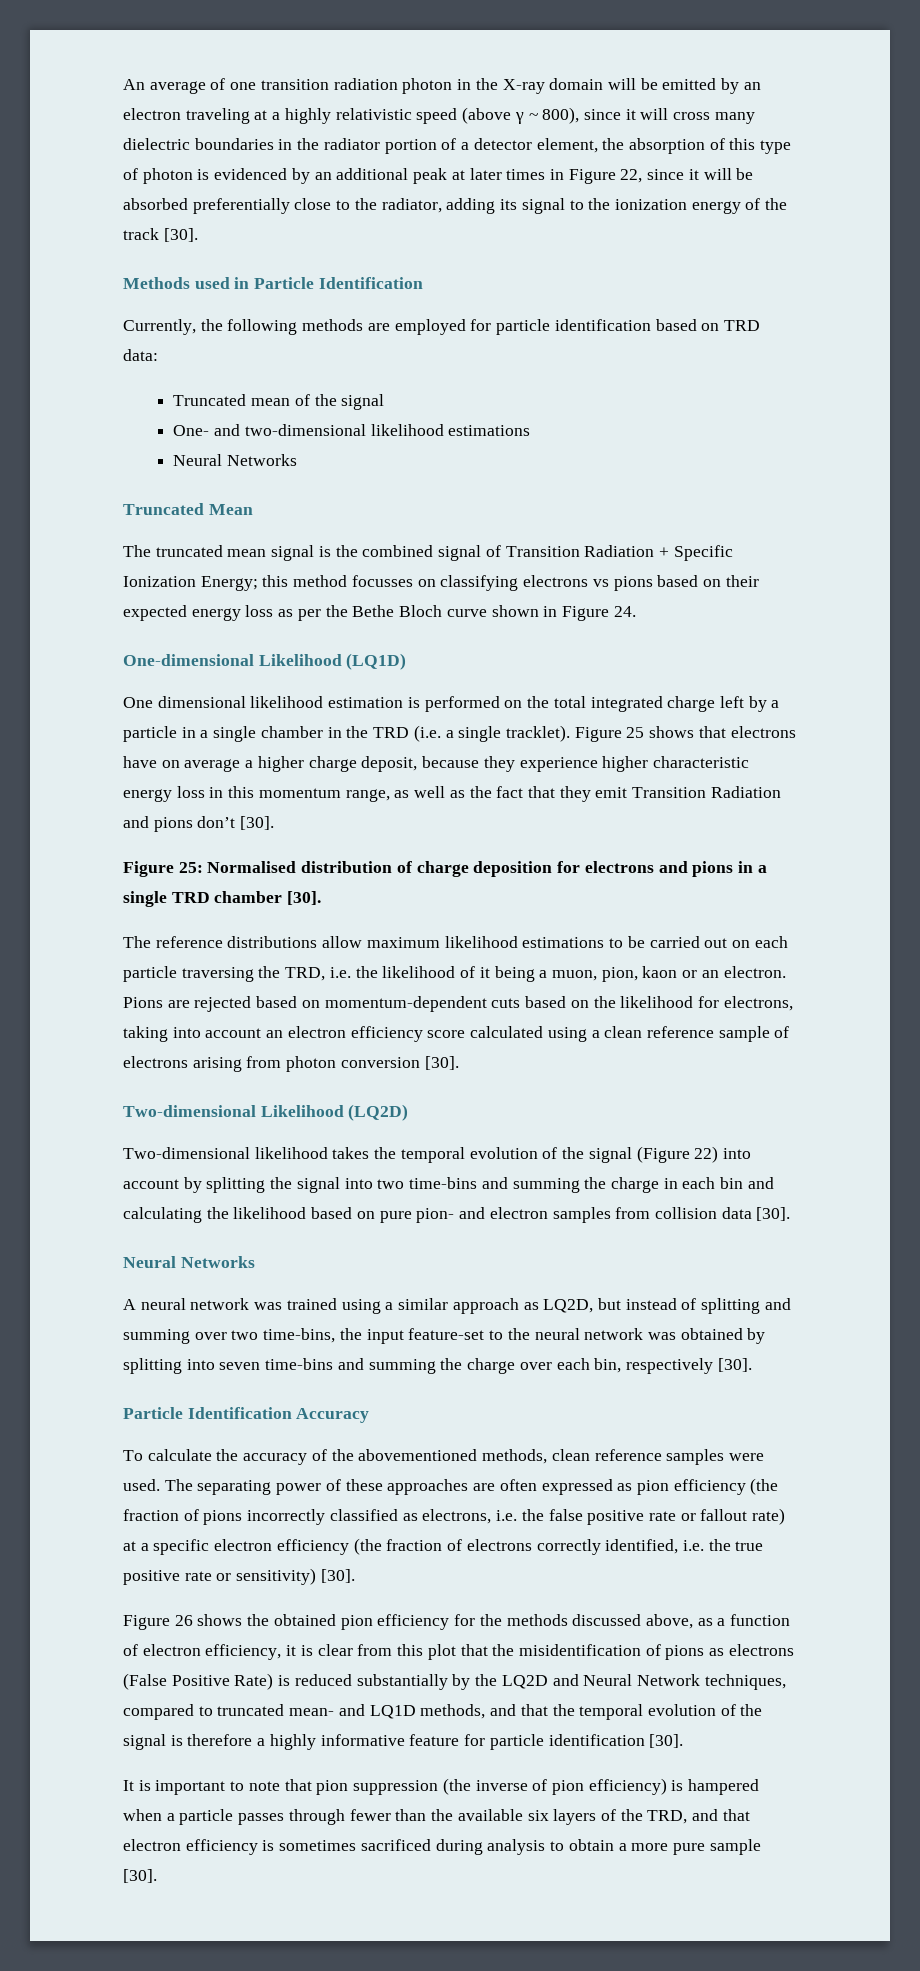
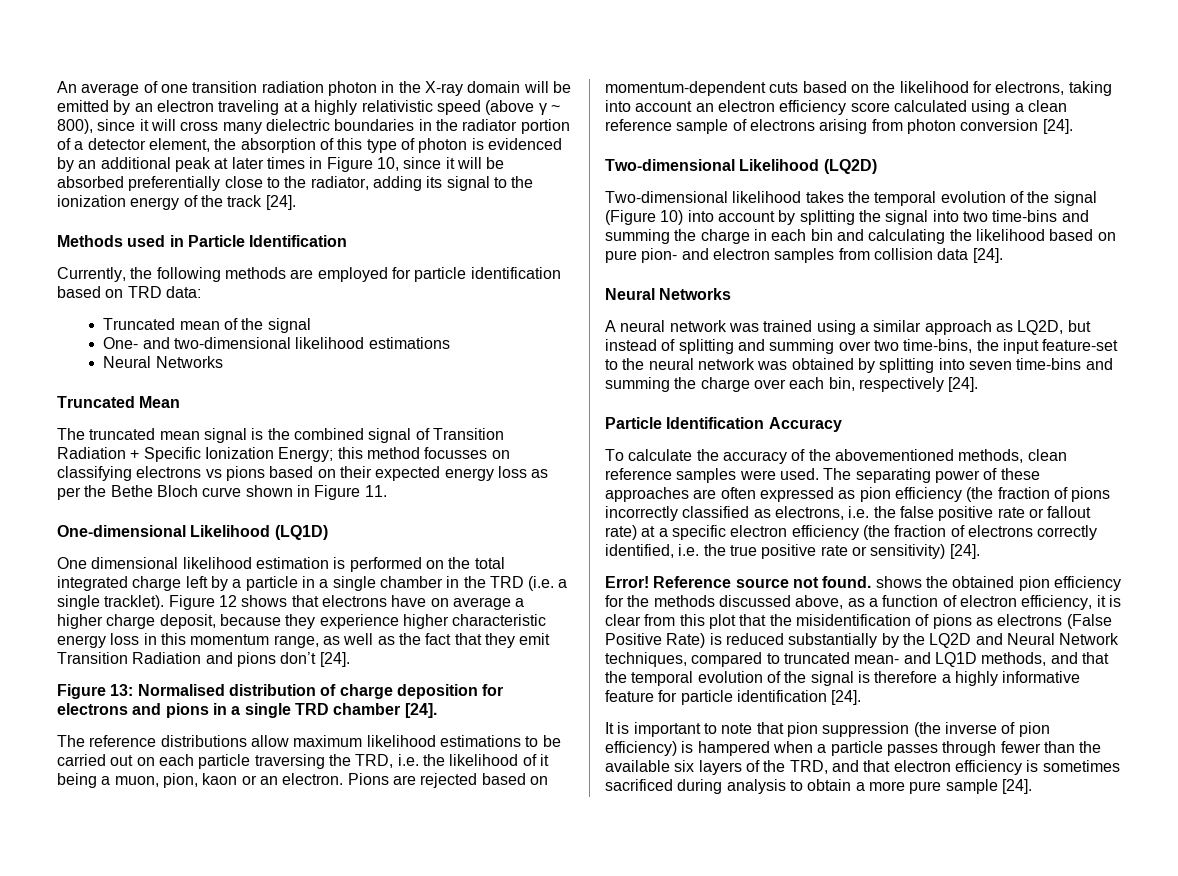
- An average of one transition radiation photon in the X-ray domain will be emitted by an electron traveling at a highly relativistic speed (above γ ~ 800), since it will cross many dielectric boundaries in the radiator portion of a detector element, the absorption of this type of photon is evidenced by an additional peak at later times in Figure 22, since it will be absorbed preferentially close to the radiator, adding its signal to the ionization energy of the track [30].
+ An average of one transition radiation photon in the X-ray domain will be emitted by an electron traveling at a highly relativistic speed (above γ ~ 800), since it will cross many dielectric boundaries in the radiator portion of a detector element, the absorption of this type of photon is evidenced by an additional peak at later times in Figure 10, since it will be absorbed preferentially close to the radiator, adding its signal to the ionization energy of the track [24].
- The truncated mean signal is the combined signal of Transition Radiation + Specific Ionization Energy; this method focusses on classifying electrons vs pions based on their expected energy loss as per the Bethe Bloch curve shown in Figure 24.
+ The truncated mean signal is the combined signal of Transition Radiation + Specific Ionization Energy; this method focusses on classifying electrons vs pions based on their expected energy loss as per the Bethe Bloch curve shown in Figure 11.
- Figure 25 shows that electrons have on average a higher charge deposit, because they experience higher characteristic energy loss in this momentum range, as well as the fact that they emit Transition Radiation and pions don’t [30].
- Figure 25: Normalised distribution of charge deposition for electrons and pions in a single TRD chamber [30].
+ Figure 12 shows that electrons have on average a higher charge deposit, because they experience higher characteristic energy loss in this momentum range, as well as the fact that they emit Transition Radiation and pions don’t [24].
+ Figure 13: Normalised distribution of charge deposition for electrons and pions in a single TRD chamber [24].
- Pions are rejected based on momentum-dependent cuts based on the likelihood for electrons, taking into account an electron efficiency score calculated using a clean reference sample of electrons arising from photon conversion [30].
+ Pions are rejected based on momentum-dependent cuts based on the likelihood for electrons, taking into account an electron efficiency score calculated using a clean reference sample of electrons arising from photon conversion [24].
- Two-dimensional likelihood takes the temporal evolution of the signal (Figure 22) into account by splitting the signal into two time-bins and summing the charge in each bin and calculating the likelihood based on pure pion- and electron samples from collision data [30].
+ Two-dimensional likelihood takes the temporal evolution of the signal (Figure 10) into account by splitting the signal into two time-bins and summing the charge in each bin and calculating the likelihood based on pure pion- and electron samples from collision data [24].
- A neural network was trained using a similar approach as LQ2D, but instead of splitting and summing over two time-bins, the input feature-set to the neural network was obtained by splitting into seven time-bins and summing the charge over each bin, respectively [30].
+ A neural network was trained using a similar approach as LQ2D, but instead of splitting and summing over two time-bins, the input feature-set to the neural network was obtained by splitting into seven time-bins and summing the charge over each bin, respectively [24].
- The separating power of these approaches are often expressed as pion efficiency (the fraction of pions incorrectly classified as electrons, i.e. the false positive rate or fallout rate) at a specific electron efficiency (the fraction of electrons correctly identified, i.e. the true positive rate or sensitivity) [30].
- Figure 26 shows the obtained pion efficiency for the methods discussed above, as a function of electron efficiency, it is clear from this plot that the misidentification of pions as electrons (False Positive Rate) is reduced substantially by the LQ2D and Neural Network techniques, compared to truncated mean- and LQ1D methods, and that the temporal evolution of the signal is therefore a highly informative feature for particle identification [30].
+ The separating power of these approaches are often expressed as pion efficiency (the fraction of pions incorrectly classified as electrons, i.e. the false positive rate or fallout rate) at a specific electron efficiency (the fraction of electrons correctly identified, i.e. the true positive rate or sensitivity) [24].
+ Error! Reference source not found. shows the obtained pion efficiency for the methods discussed above, as a function of electron efficiency, it is clear from this plot that the misidentification of pions as electrons (False Positive Rate) is reduced substantially by the LQ2D and Neural Network techniques, compared to truncated mean- and LQ1D methods, and that the temporal evolution of the signal is therefore a highly informative feature for particle identification [24].
- It is important to note that pion suppression (the inverse of pion efficiency) is hampered when a particle passes through fewer than the available six layers of the TRD, and that electron efficiency is sometimes sacrificed during analysis to obtain a more pure sample [30].
+ It is important to note that pion suppression (the inverse of pion efficiency) is hampered when a particle passes through fewer than the available six layers of the TRD, and that electron efficiency is sometimes sacrificed during analysis to obtain a more pure sample [24].

